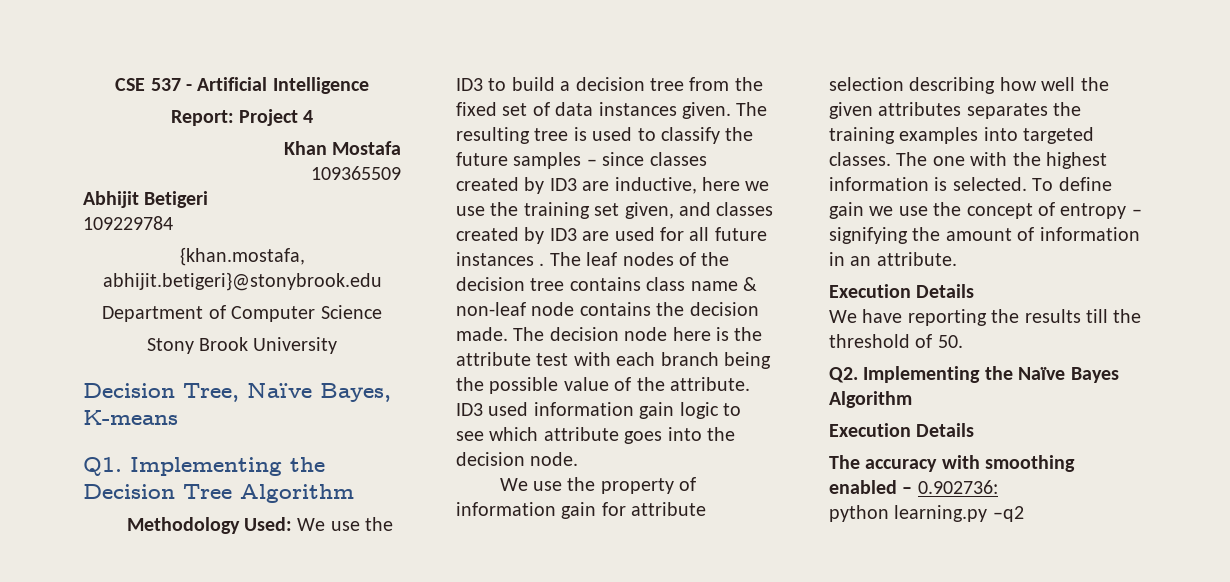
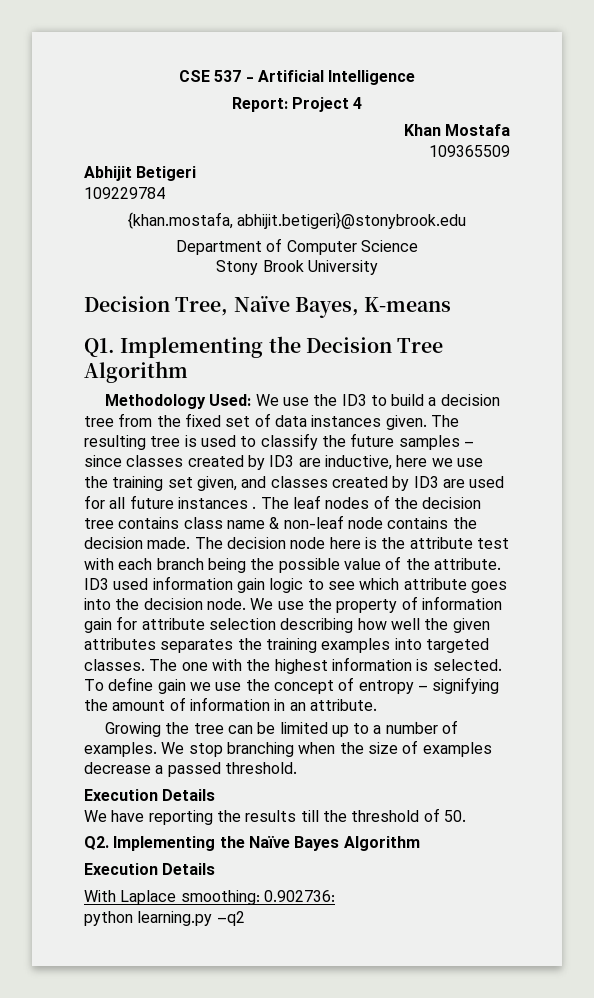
- ID3 used information gain logic to see which attribute goes into the decision node.
- We use the property of information gain for attribute selection describing how well the given attributes separates the training examples into targeted classes.
+ ID3 used information gain logic to see which attribute goes into the decision node. We use the property of information gain for attribute selection describing how well the given attributes separates the training examples into targeted classes.
+ Growing the tree can be limited up to a number of examples. We stop branching when the size of examples decrease a passed threshold.
- The accuracy with smoothing enabled – 0.902736:
+ With Laplace smoothing: 0.902736:

